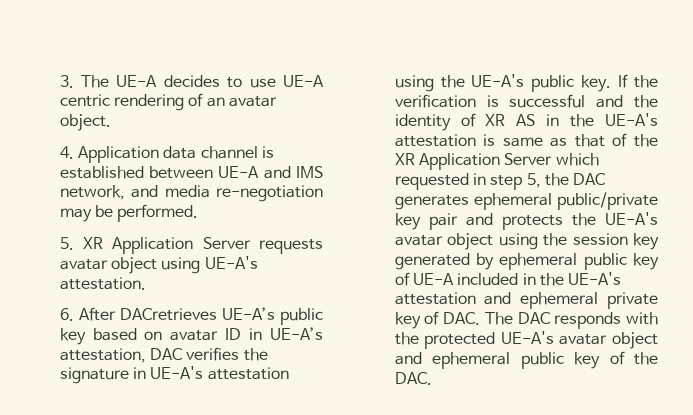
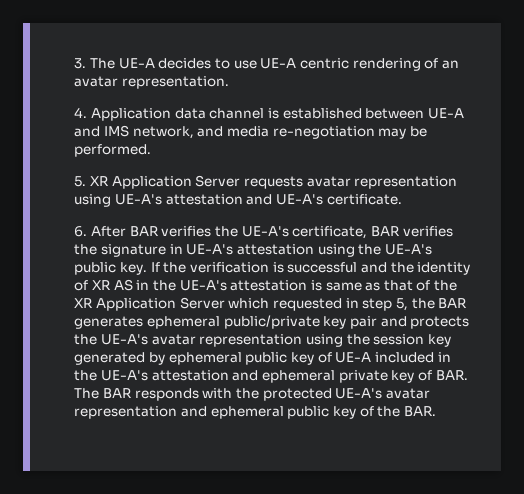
- 3. The UE-A decides to use UE-A centric rendering of an avatar object.
+ 3. The UE-A decides to use UE-A centric rendering of an avatar representation.
- 5. XR Application Server requests avatar object using UE-A's attestation.
- 6. After DACretrieves UE-A’s public key based on avatar ID in UE-A’s attestation, DAC verifies the signature in UE-A's attestation using the UE-A's public key.
+ 5. XR Application Server requests avatar representation using UE-A's attestation and UE-A's certificate.
+ 6. After BAR verifies the UE-A's certificate, BAR verifies the signature in UE-A's attestation using the UE-A's public key.
- If the verification is successful and the identity of XR AS in the UE-A's attestation is same as that of the XR Application Server which requested in step 5, the DAC generates ephemeral public/private key pair and protects the UE-A's avatar object using the session key generated by ephemeral public key of UE-A included in the UE-A's attestation and ephemeral private key of DAC. The DAC responds with the protected UE-A's avatar object and ephemeral public key of the DAC.
+ If the verification is successful and the identity of XR AS in the UE-A's attestation is same as that of the XR Application Server which requested in step 5, the BAR generates ephemeral public/private key pair and protects the UE-A's avatar representation using the session key generated by ephemeral public key of UE-A included in the UE-A's attestation and ephemeral private key of BAR. The BAR responds with the protected UE-A's avatar representation and ephemeral public key of the BAR.

